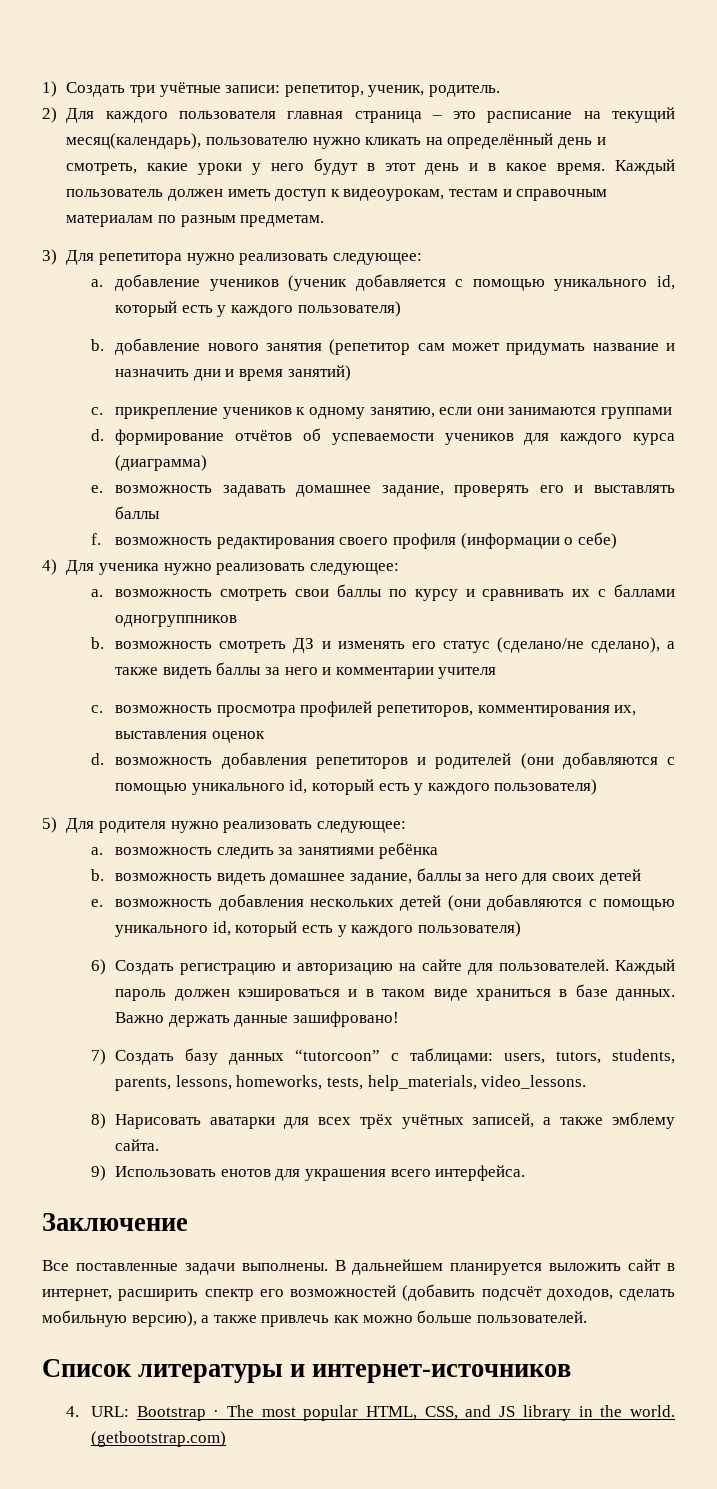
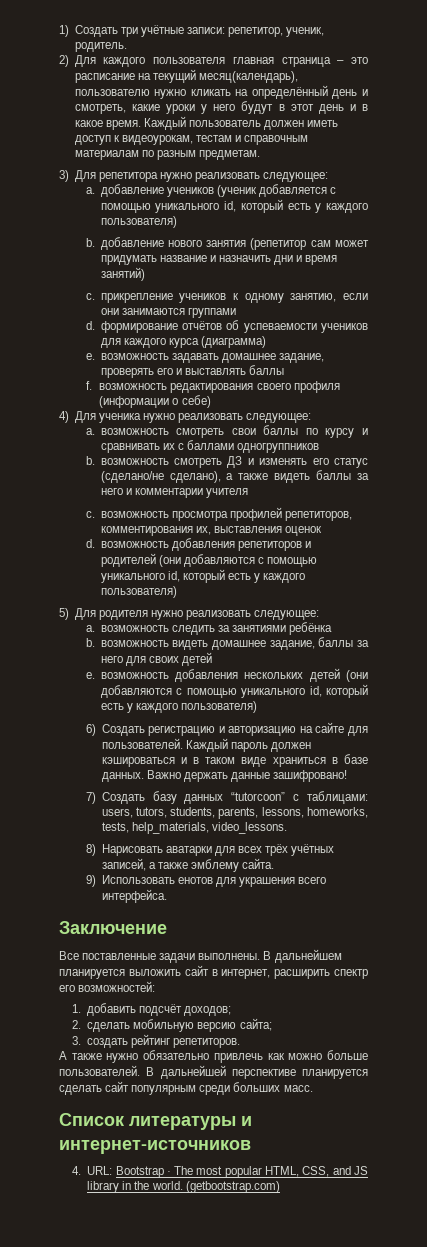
- В дальнейшем планируется выложить сайт в интернет, расширить спектр его возможностей (добавить подсчёт доходов, сделать мобильную версию), а также привлечь как можно больше пользователей.
+ В дальнейшем планируется выложить сайт в интернет, расширить спектр его возможностей:
+ 1. добавить подсчёт доходов;
+ 2. сделать мобильную версию сайта;
+ 3. создать рейтинг репетиторов.
+ А также нужно обязательно привлечь как можно больше пользователей. В дальнейшей перспективе планируется сделать сайт популярным среди больших масс.

